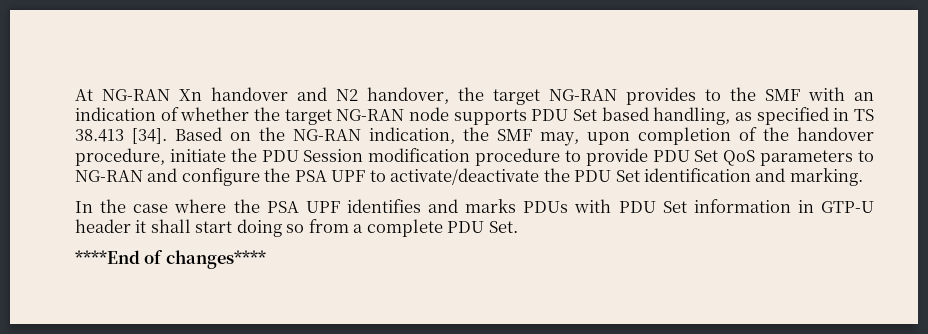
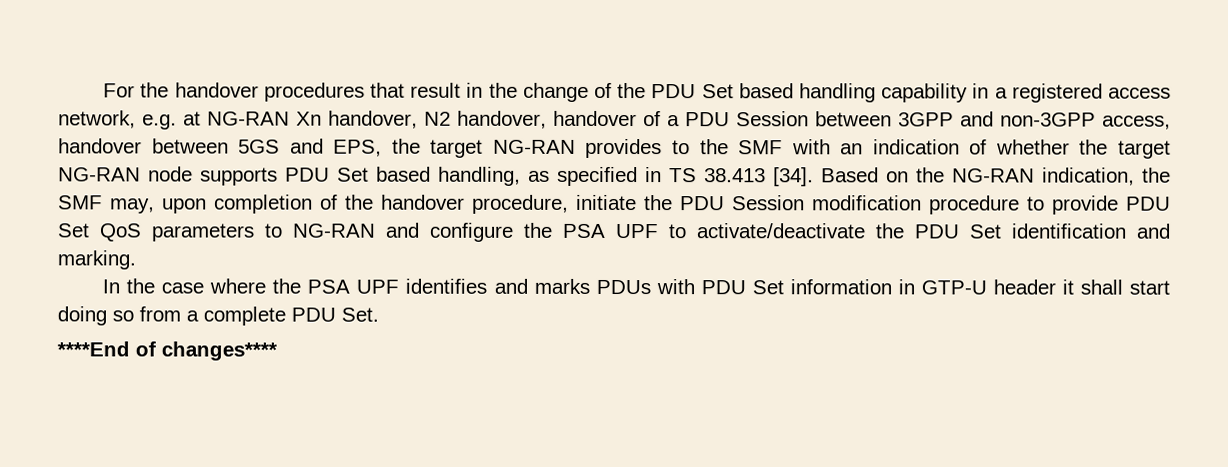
- At NG-RAN Xn handover and N2 handover, the target NG-RAN provides to the SMF with an indication of whether the target NG-RAN node supports PDU Set based handling, as specified in TS 38.413 [34].
+ For the handover procedures that result in the change of the PDU Set based handling capability in a registered access network, e.g. at NG-RAN Xn handover, N2 handover, handover of a PDU Session between 3GPP and non-3GPP access, handover between 5GS and EPS, the target NG-RAN provides to the SMF with an indication of whether the target NG-RAN node supports PDU Set based handling, as specified in TS 38.413 [34].

